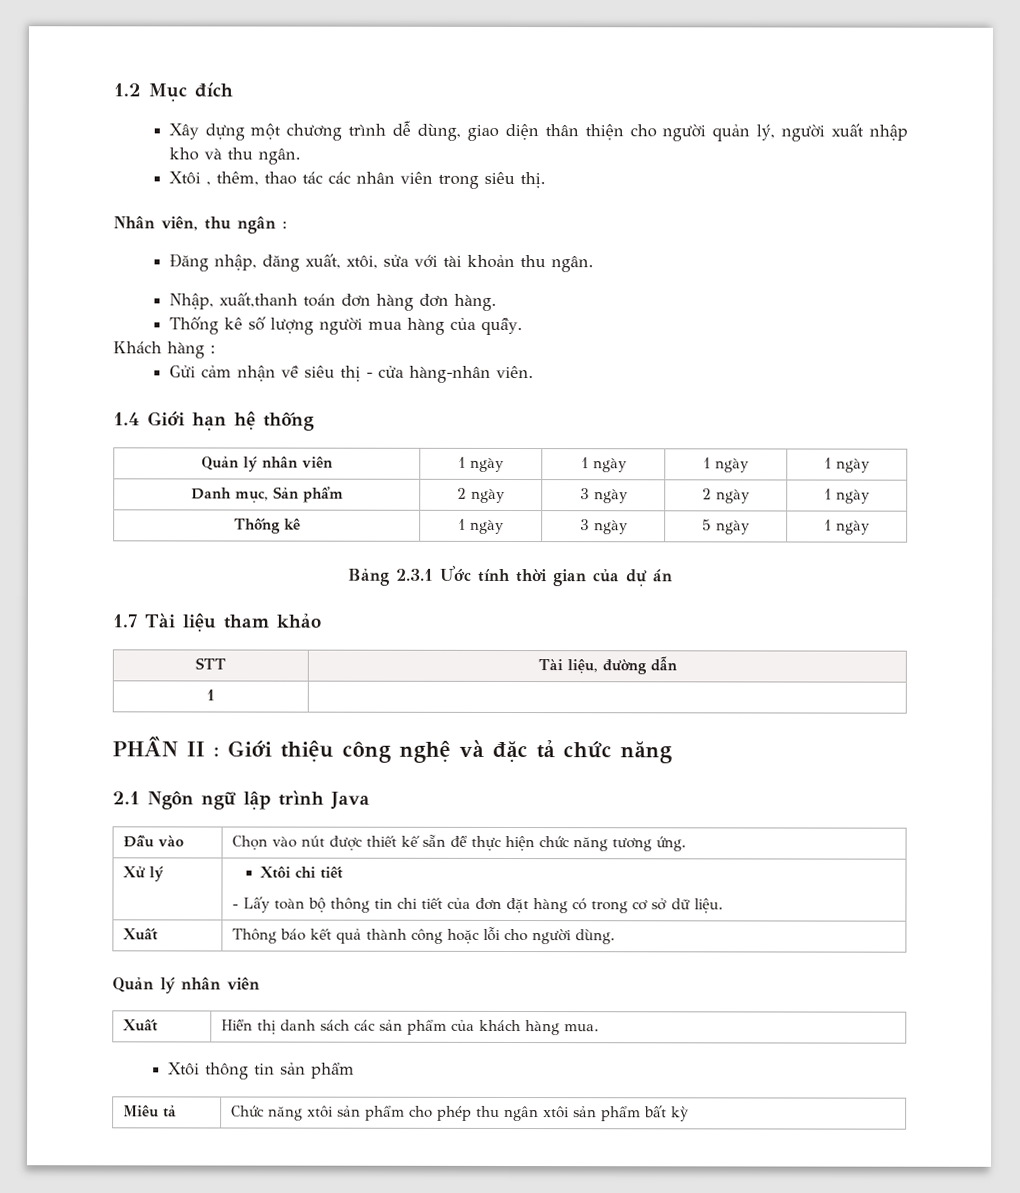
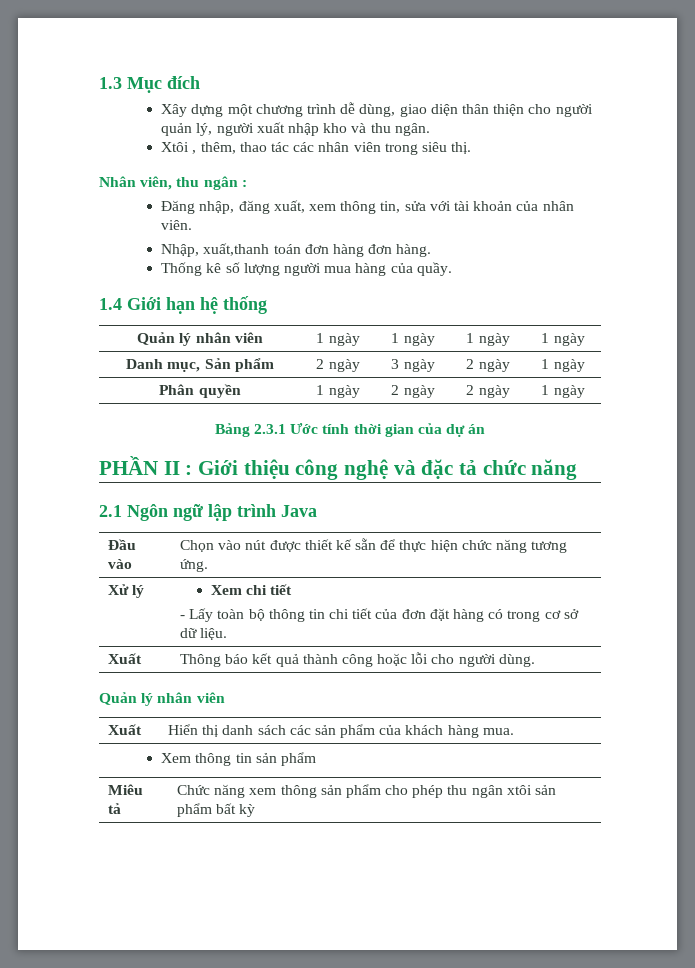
- 1.2 Mục đích
+ 1.3 Mục đích
- Đăng nhập, đăng xuất, xtôi, sửa với tài khoản thu ngân.
+ Đăng nhập, đăng xuất, xem thông tin, sửa với tài khoản của nhân viên.
- Khách hàng :
- Gửi cảm nhận về siêu thị - cửa hàng-nhân viên.
- Thống kê | 1 ngày | 3 ngày | 5 ngày | 1 ngày
+ Phân quyền | 1 ngày | 2 ngày | 2 ngày | 1 ngày
- 1.7 Tài liệu tham khảo
- STT | Tài liệu, đường dẫn
- 1 |
- Xử lý | Xtôi chi tiết
+ Xử lý | Xem chi tiết
- Xtôi thông tin sản phẩm
+ Xem thông tin sản phẩm
- Miêu tả | Chức năng xtôi sản phẩm cho phép thu ngân xtôi sản phẩm bất kỳ
+ Miêu tả | Chức năng xem thông sản phẩm cho phép thu ngân xtôi sản phẩm bất kỳ

